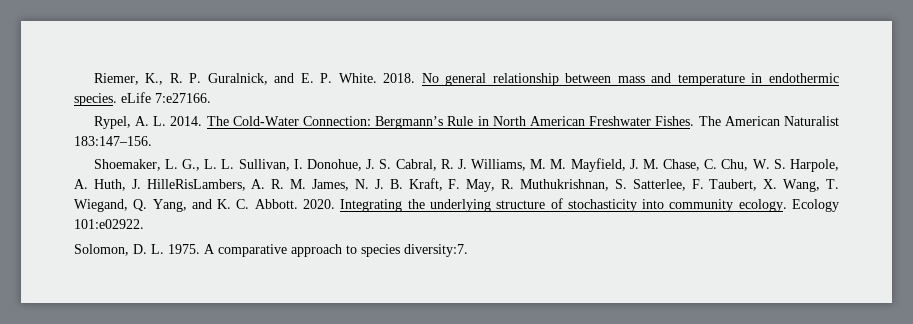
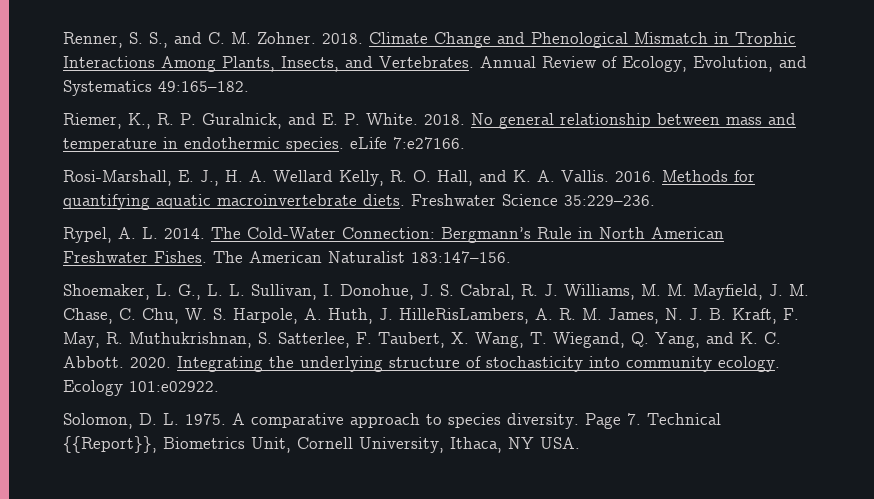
+ Renner, S. S., and C. M. Zohner. 2018. Climate Change and Phenological Mismatch in Trophic Interactions Among Plants, Insects, and Vertebrates. Annual Review of Ecology, Evolution, and Systematics 49:165–182.
+ Rosi-Marshall, E. J., H. A. Wellard Kelly, R. O. Hall, and K. A. Vallis. 2016. Methods for quantifying aquatic macroinvertebrate diets. Freshwater Science 35:229–236.
- A comparative approach to species diversity:7.
+ A comparative approach to species diversity. Page 7. Technical {{Report}}, Biometrics Unit, Cornell University, Ithaca, NY USA.

